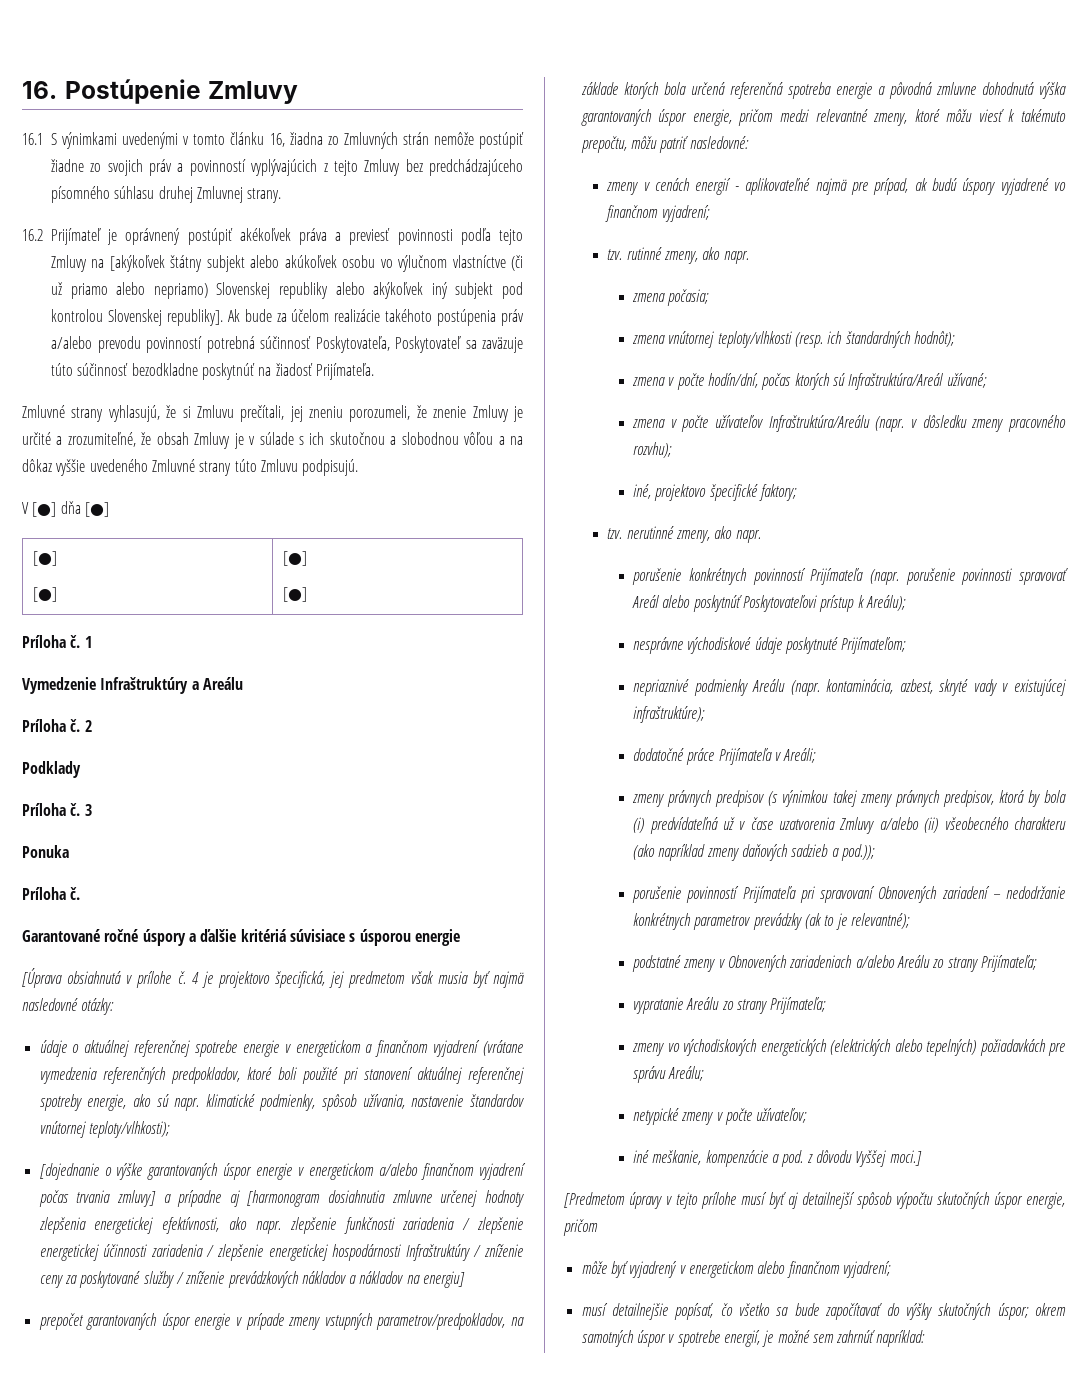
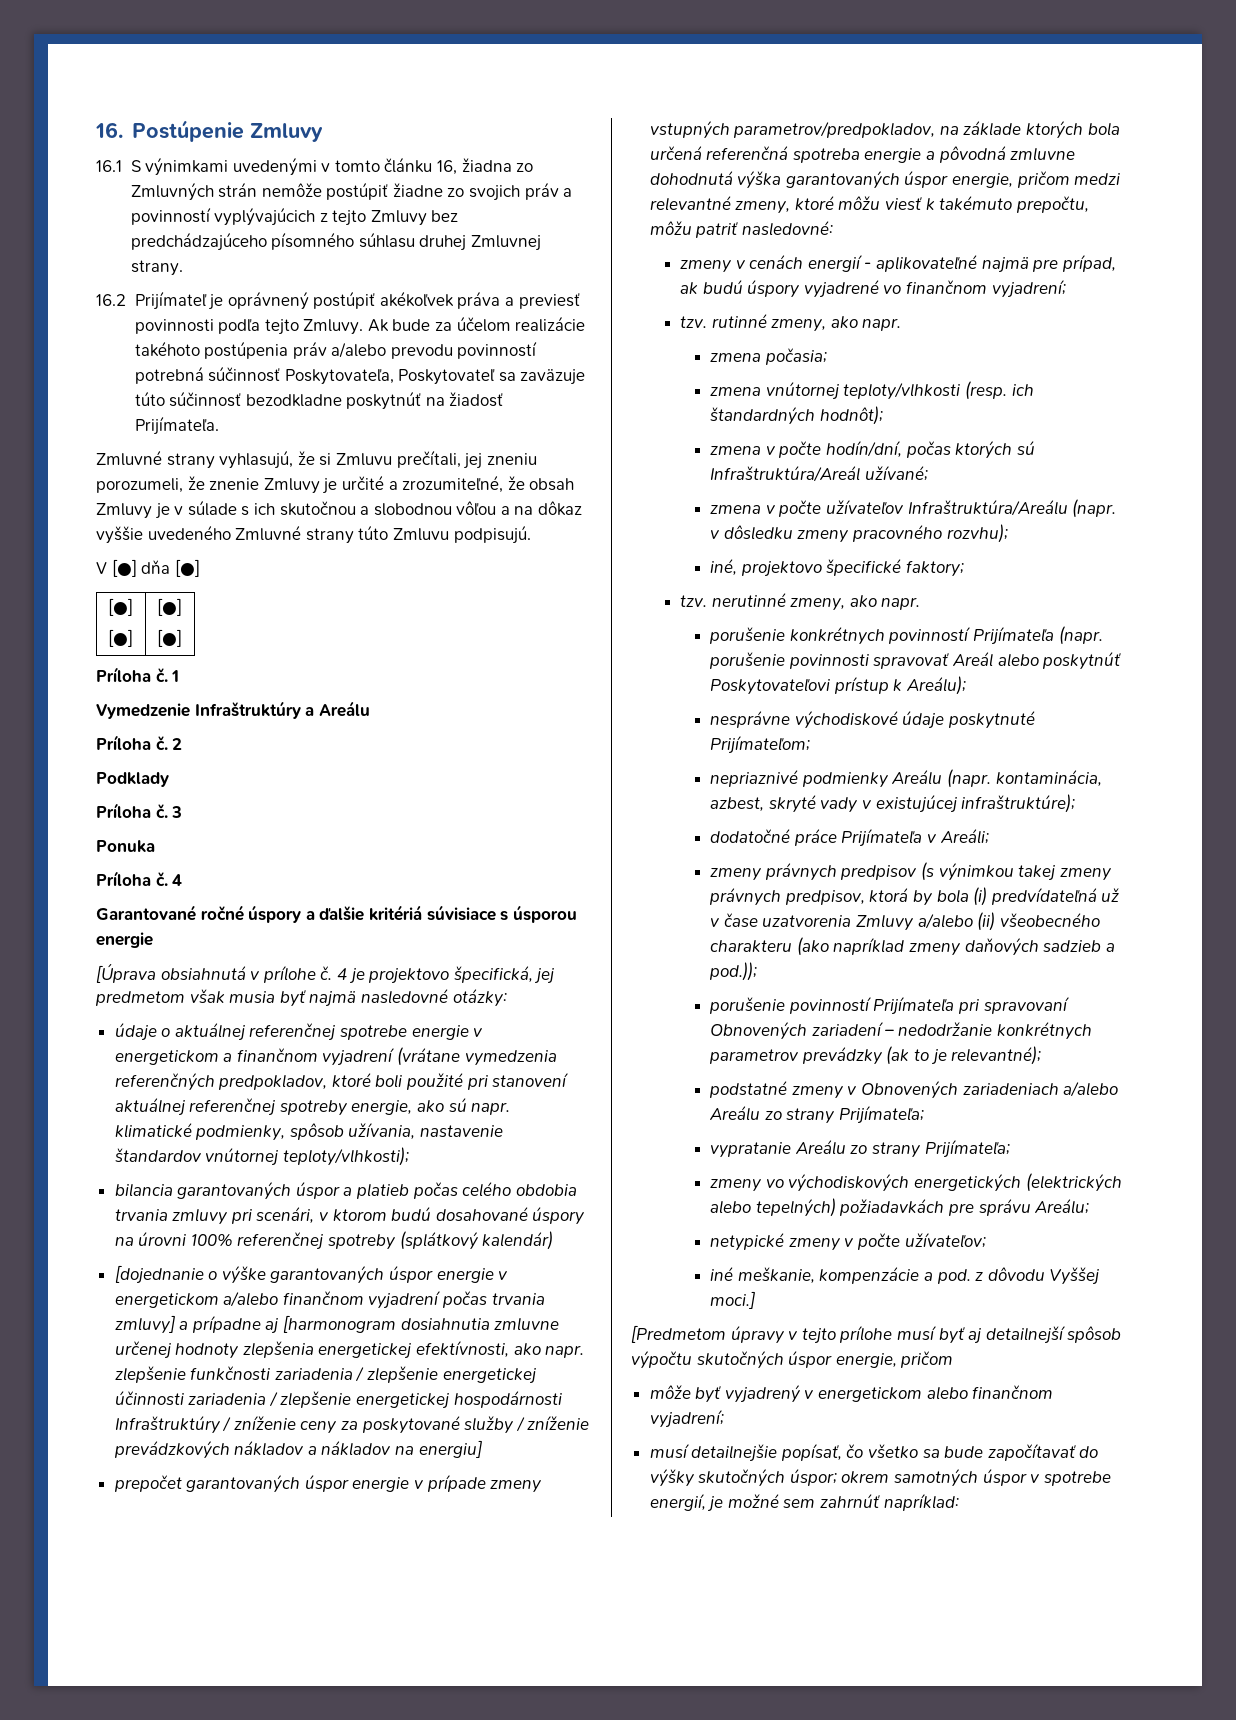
- 16.2 Prijímateľ je oprávnený postúpiť akékoľvek práva a previesť povinnosti podľa tejto Zmluvy na [akýkoľvek štátny subjekt alebo akúkoľvek osobu vo výlučnom vlastníctve (či už priamo alebo nepriamo) Slovenskej republiky alebo akýkoľvek iný subjekt pod kontrolou Slovenskej republiky].
+ 16.2 Prijímateľ je oprávnený postúpiť akékoľvek práva a previesť povinnosti podľa tejto Zmluvy.
  Ponuka
- Príloha č.
+ Príloha č. 4
+ bilancia garantovaných úspor a platieb počas celého obdobia trvania zmluvy pri scenári, v ktorom budú dosahované úspory na úrovni 100% referenčnej spotreby (splátkový kalendár)

